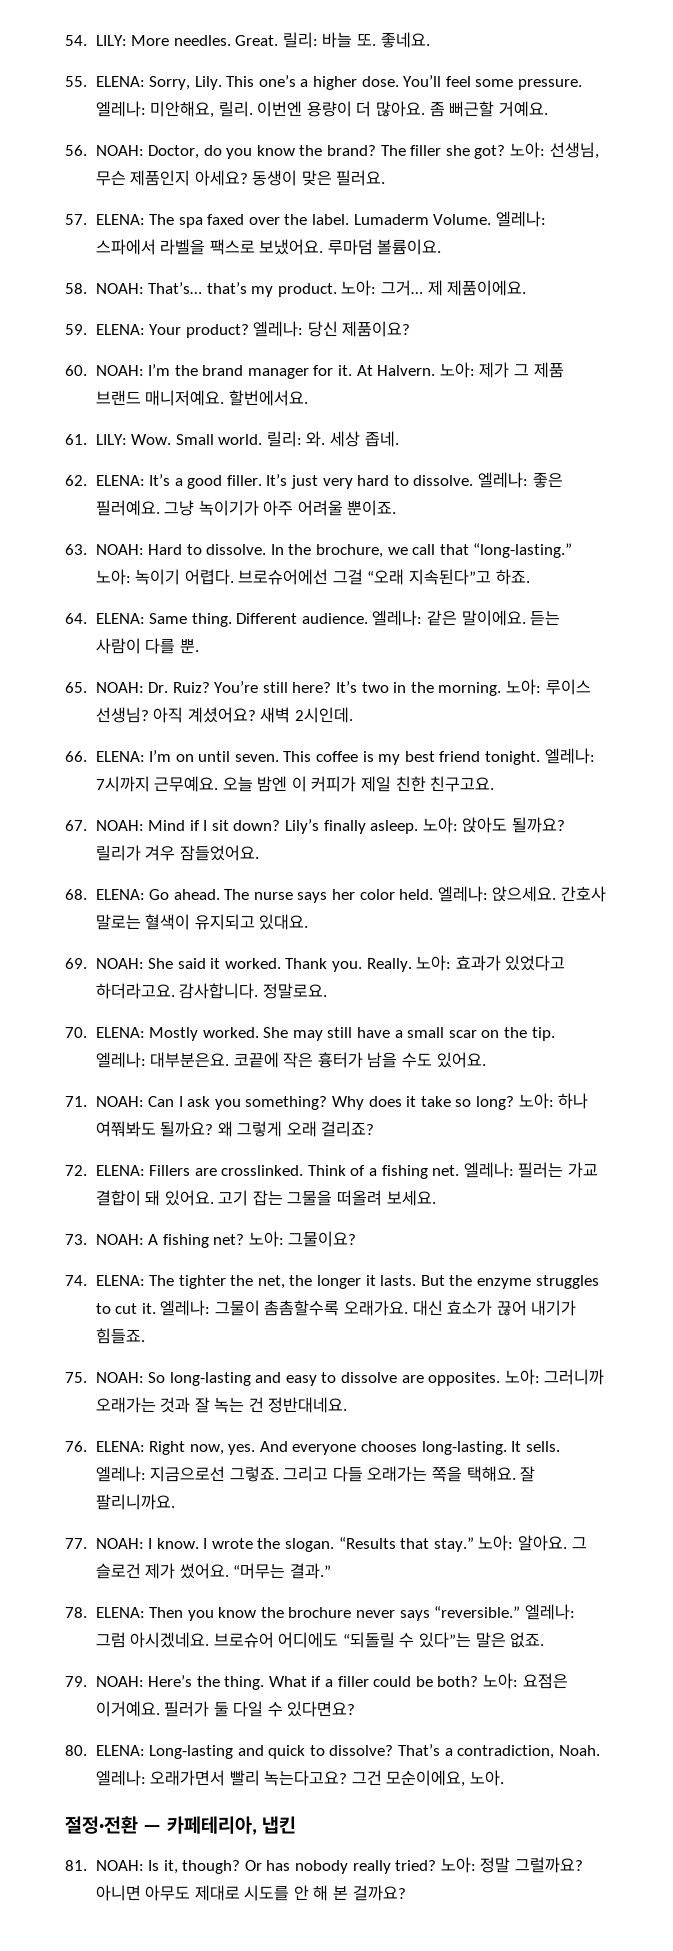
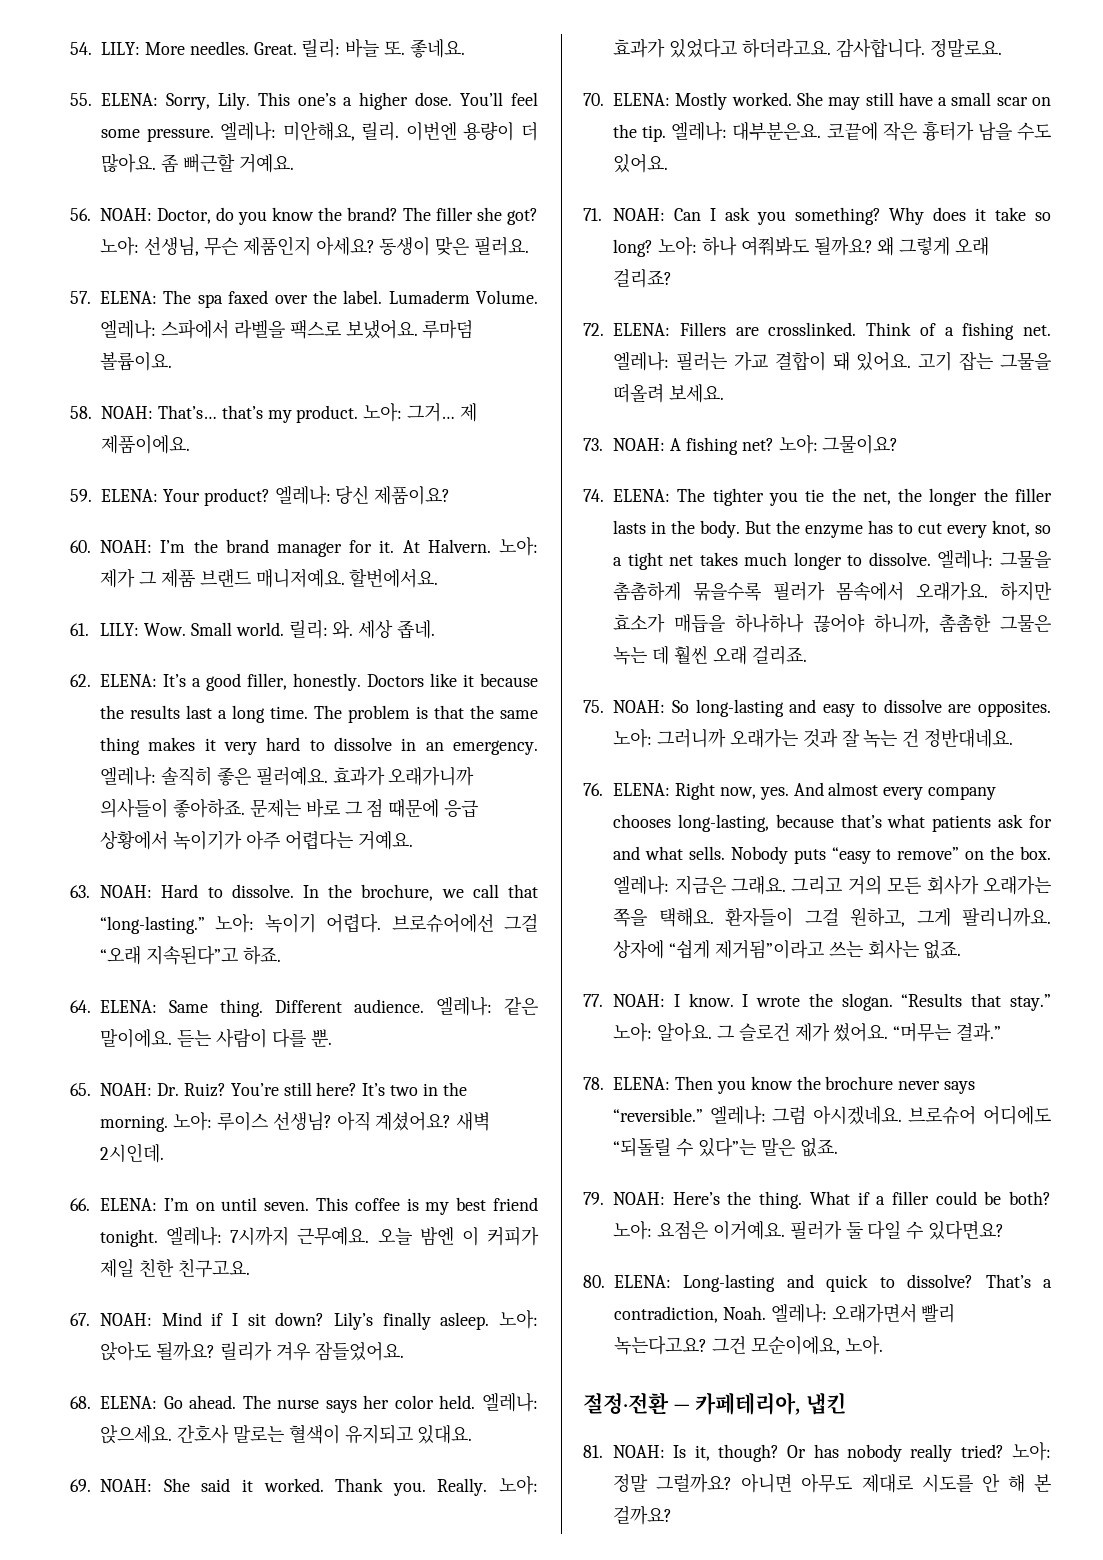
- 62. ELENA: It’s a good filler. It’s just very hard to dissolve. 엘레나: 좋은 필러예요. 그냥 녹이기가 아주 어려울 뿐이죠.
+ 62. ELENA: It’s a good filler, honestly. Doctors like it because the results last a long time. The problem is that the same thing makes it very hard to dissolve in an emergency. 엘레나: 솔직히 좋은 필러예요. 효과가 오래가니까 의사들이 좋아하죠. 문제는 바로 그 점 때문에 응급 상황에서 녹이기가 아주 어렵다는 거예요.
- 74. ELENA: The tighter the net, the longer it lasts.
+ 74. ELENA: The tighter you tie the net, the longer the filler lasts in the body.
- But the enzyme struggles to cut it. 엘레나: 그물이 촘촘할수록 오래가요. 대신 효소가 끊어 내기가 힘들죠.
+ But the enzyme has to cut every knot, so a tight net takes much longer to dissolve. 엘레나: 그물을 촘촘하게 묶을수록 필러가 몸속에서 오래가요. 하지만 효소가 매듭을 하나하나 끊어야 하니까, 촘촘한 그물은 녹는 데 훨씬 오래 걸리죠.
- And everyone chooses long-lasting. It sells. 엘레나: 지금으로선 그렇죠. 그리고 다들 오래가는 쪽을 택해요. 잘 팔리니까요.
+ And almost every company chooses long-lasting, because that’s what patients ask for and what sells. Nobody puts “easy to remove” on the box. 엘레나: 지금은 그래요. 그리고 거의 모든 회사가 오래가는 쪽을 택해요. 환자들이 그걸 원하고, 그게 팔리니까요. 상자에 “쉽게 제거됨”이라고 쓰는 회사는 없죠.

